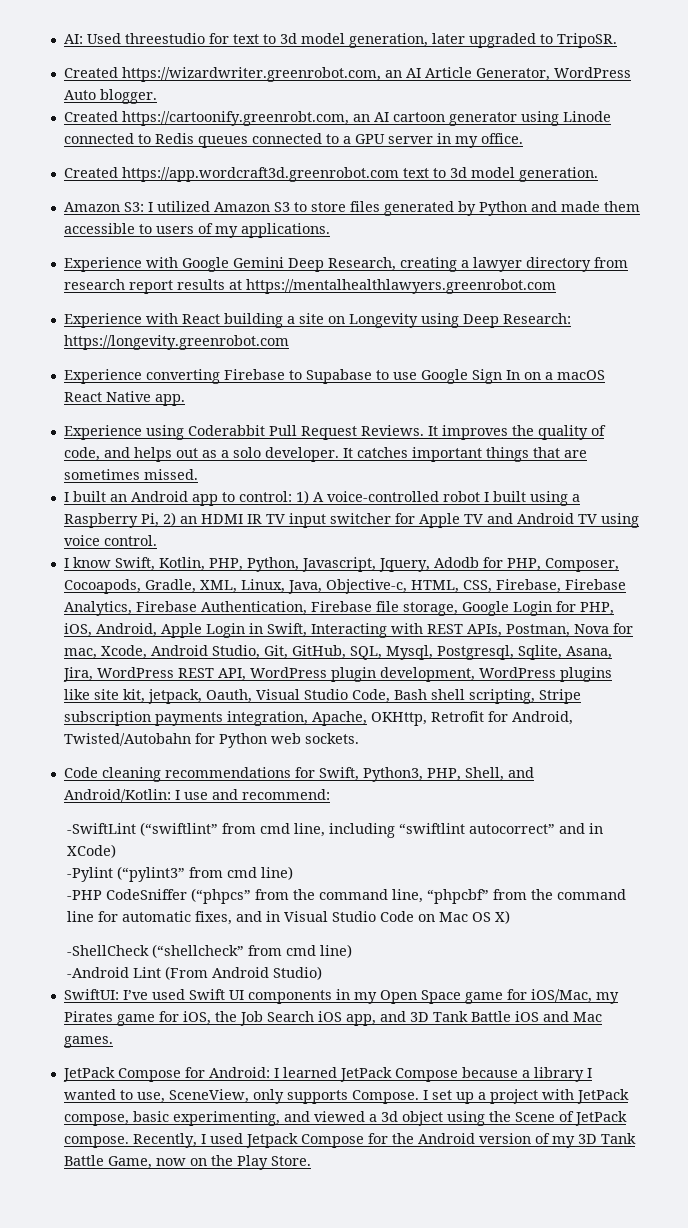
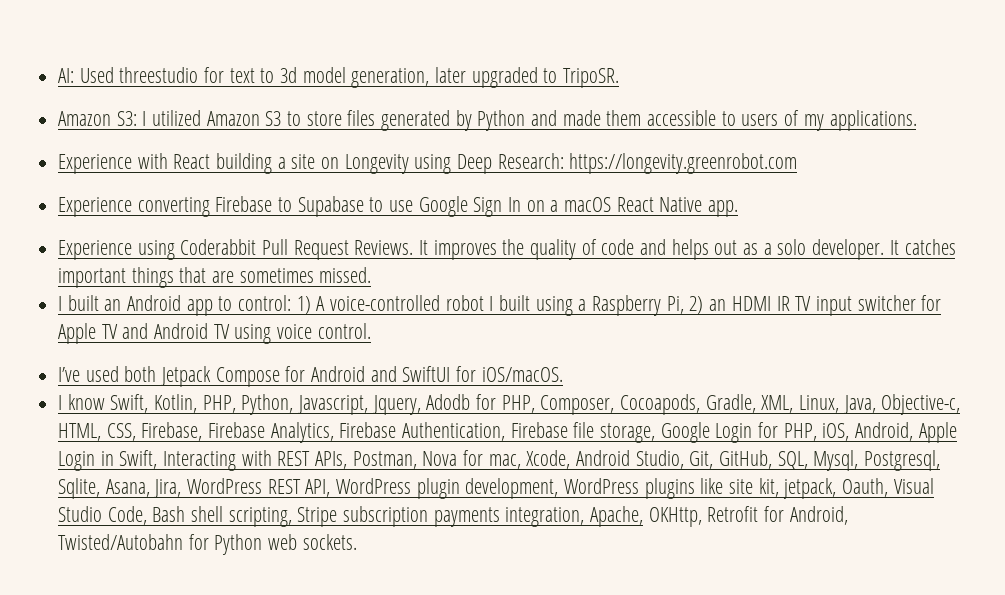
- Created https://wizardwriter.greenrobot.com, an AI Article Generator, WordPress Auto blogger.
- Created https://cartoonify.greenrobt.com, an AI cartoon generator using Linode connected to Redis queues connected to a GPU server in my office.
- Created https://app.wordcraft3d.greenrobot.com text to 3d model generation.
- Experience with Google Gemini Deep Research, creating a lawyer directory from research report results at https://mentalhealthlawyers.greenrobot.com
- It improves the quality of code, and helps out as a solo developer.
+ It improves the quality of code and helps out as a solo developer.
+ I’ve used both Jetpack Compose for Android and SwiftUI for iOS/macOS.
- Code cleaning recommendations for Swift, Python3, PHP, Shell, and Android/Kotlin: I use and recommend:
- -SwiftLint (“swiftlint” from cmd line, including “swiftlint autocorrect” and in XCode)
- -Pylint (“pylint3” from cmd line)
- -PHP CodeSniffer (“phpcs” from the command line, “phpcbf” from the command line for automatic fixes, and in Visual Studio Code on Mac OS X)
- -ShellCheck (“shellcheck” from cmd line)
- -Android Lint (From Android Studio)
- SwiftUI: I’ve used Swift UI components in my Open Space game for iOS/Mac, my Pirates game for iOS, the Job Search iOS app, and 3D Tank Battle iOS and Mac games.
- JetPack Compose for Android: I learned JetPack Compose because a library I wanted to use, SceneView, only supports Compose. I set up a project with JetPack compose, basic experimenting, and viewed a 3d object using the Scene of JetPack compose. Recently, I used Jetpack Compose for the Android version of my 3D Tank Battle Game, now on the Play Store.

